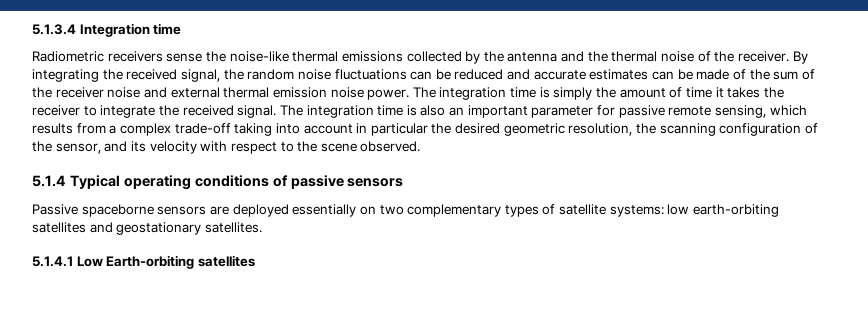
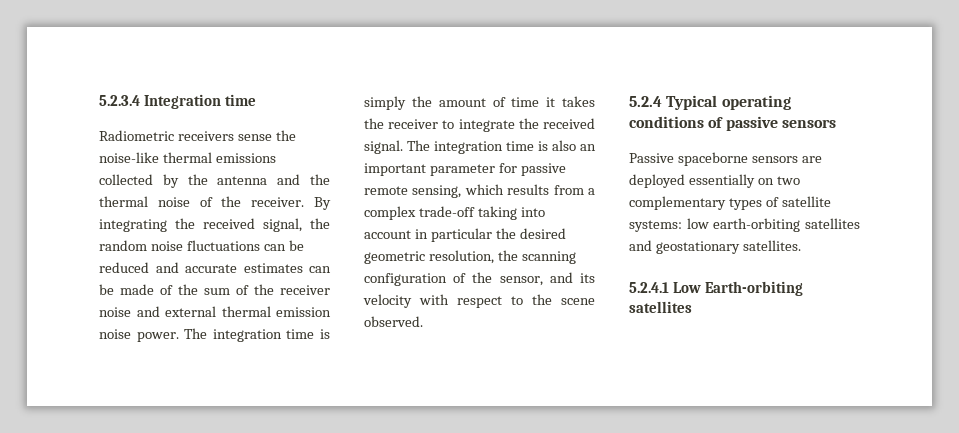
- 5.1.3.4 Integration time
+ 5.2.3.4 Integration time
- 5.1.4 Typical operating conditions of passive sensors
+ 5.2.4 Typical operating conditions of passive sensors
- 5.1.4.1 Low Earth-orbiting satellites
+ 5.2.4.1 Low Earth-orbiting satellites

